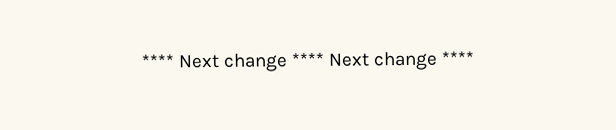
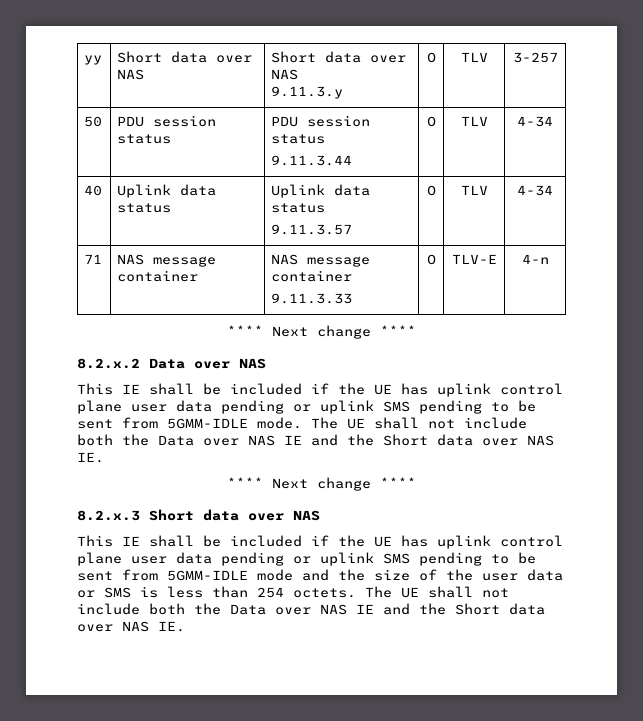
- **** Next change **** Next change ****
+ yy | Short data over NAS | Short data over NAS
+ 9.11.3.y | O | TLV | 3-257
+ 50 | PDU session status | PDU session status
+ 9.11.3.44 | O | TLV | 4-34
+ 40 | Uplink data status | Uplink data status
+ 9.11.3.57 | O | TLV | 4-34
+ 71 | NAS message container | NAS message container
+ 9.11.3.33 | O | TLV-E | 4-n
+ **** Next change ****
+ 8.2.x.2 Data over NAS
+ This IE shall be included if the UE has uplink control plane user data pending or uplink SMS pending to be sent from 5GMM-IDLE mode. The UE shall not include both the Data over NAS IE and the Short data over NAS IE.
+ **** Next change ****
+ 8.2.x.3 Short data over NAS
+ This IE shall be included if the UE has uplink control plane user data pending or uplink SMS pending to be sent from 5GMM-IDLE mode and the size of the user data or SMS is less than 254 octets. The UE shall not include both the Data over NAS IE and the Short data over NAS IE.

